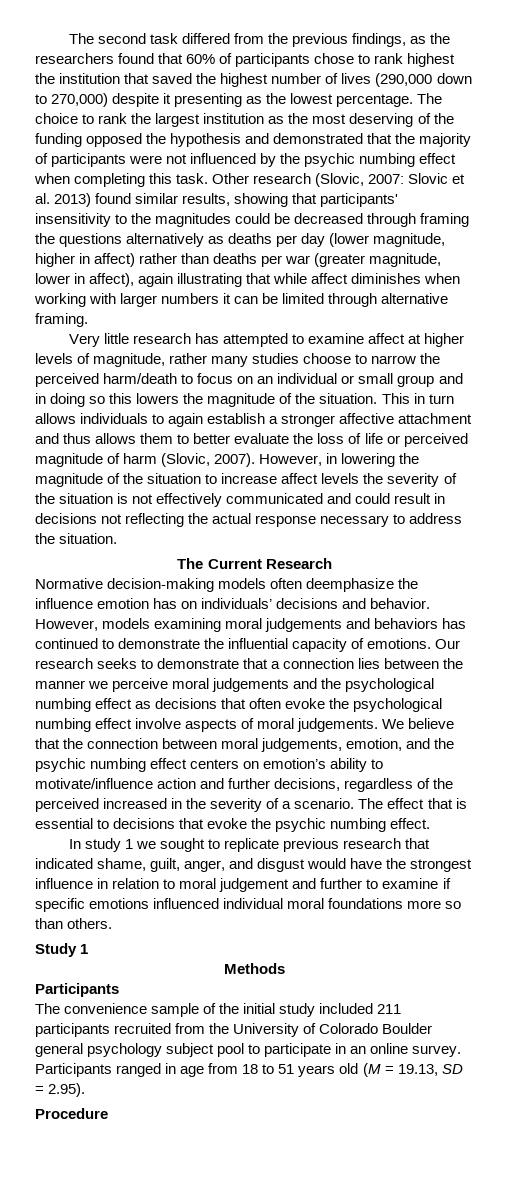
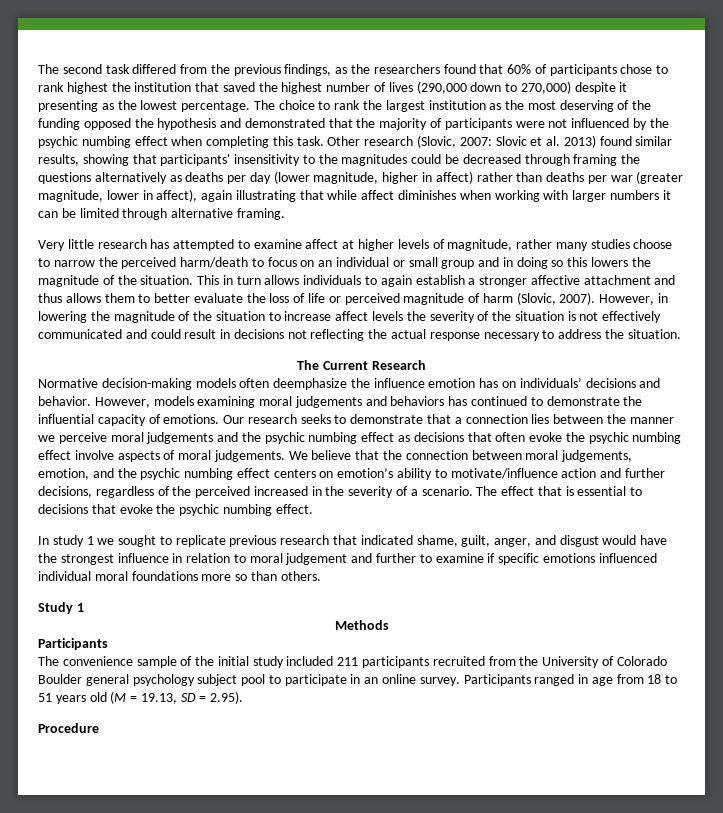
- Our research seeks to demonstrate that a connection lies between the manner we perceive moral judgements and the psychological numbing effect as decisions that often evoke the psychological numbing effect involve aspects of moral judgements.
+ Our research seeks to demonstrate that a connection lies between the manner we perceive moral judgements and the psychic numbing effect as decisions that often evoke the psychic numbing effect involve aspects of moral judgements.

